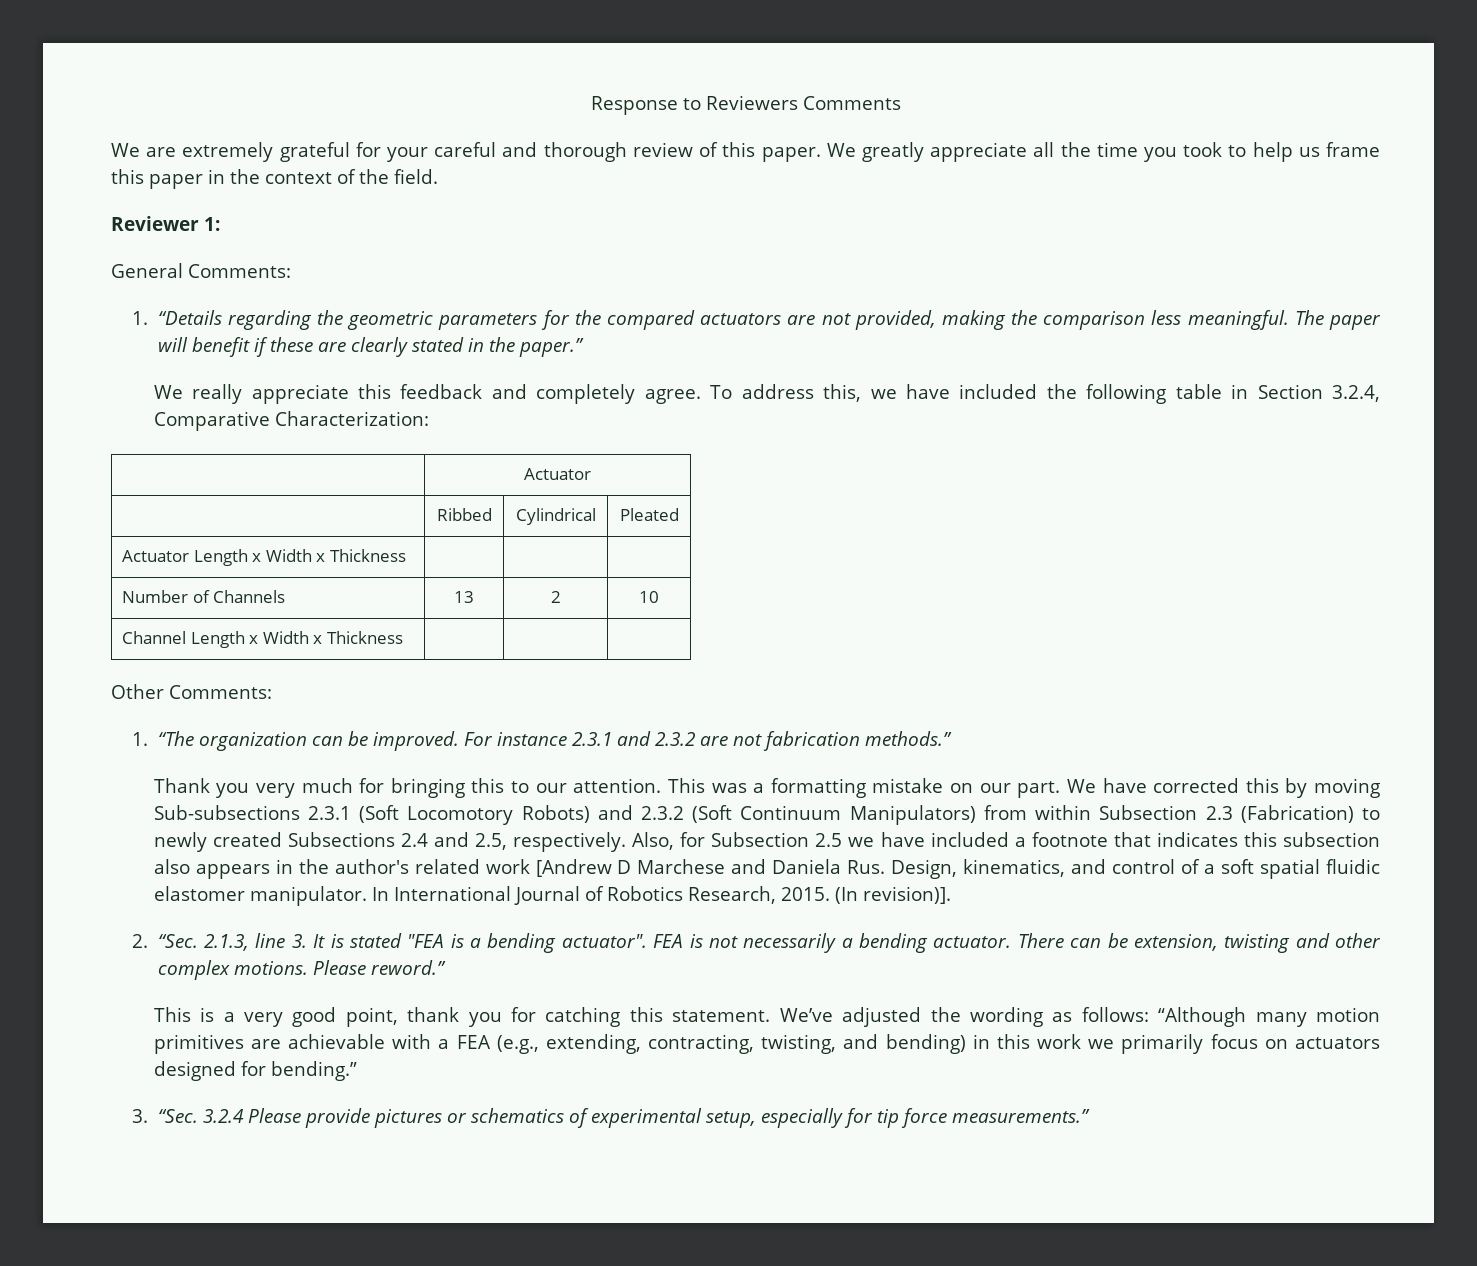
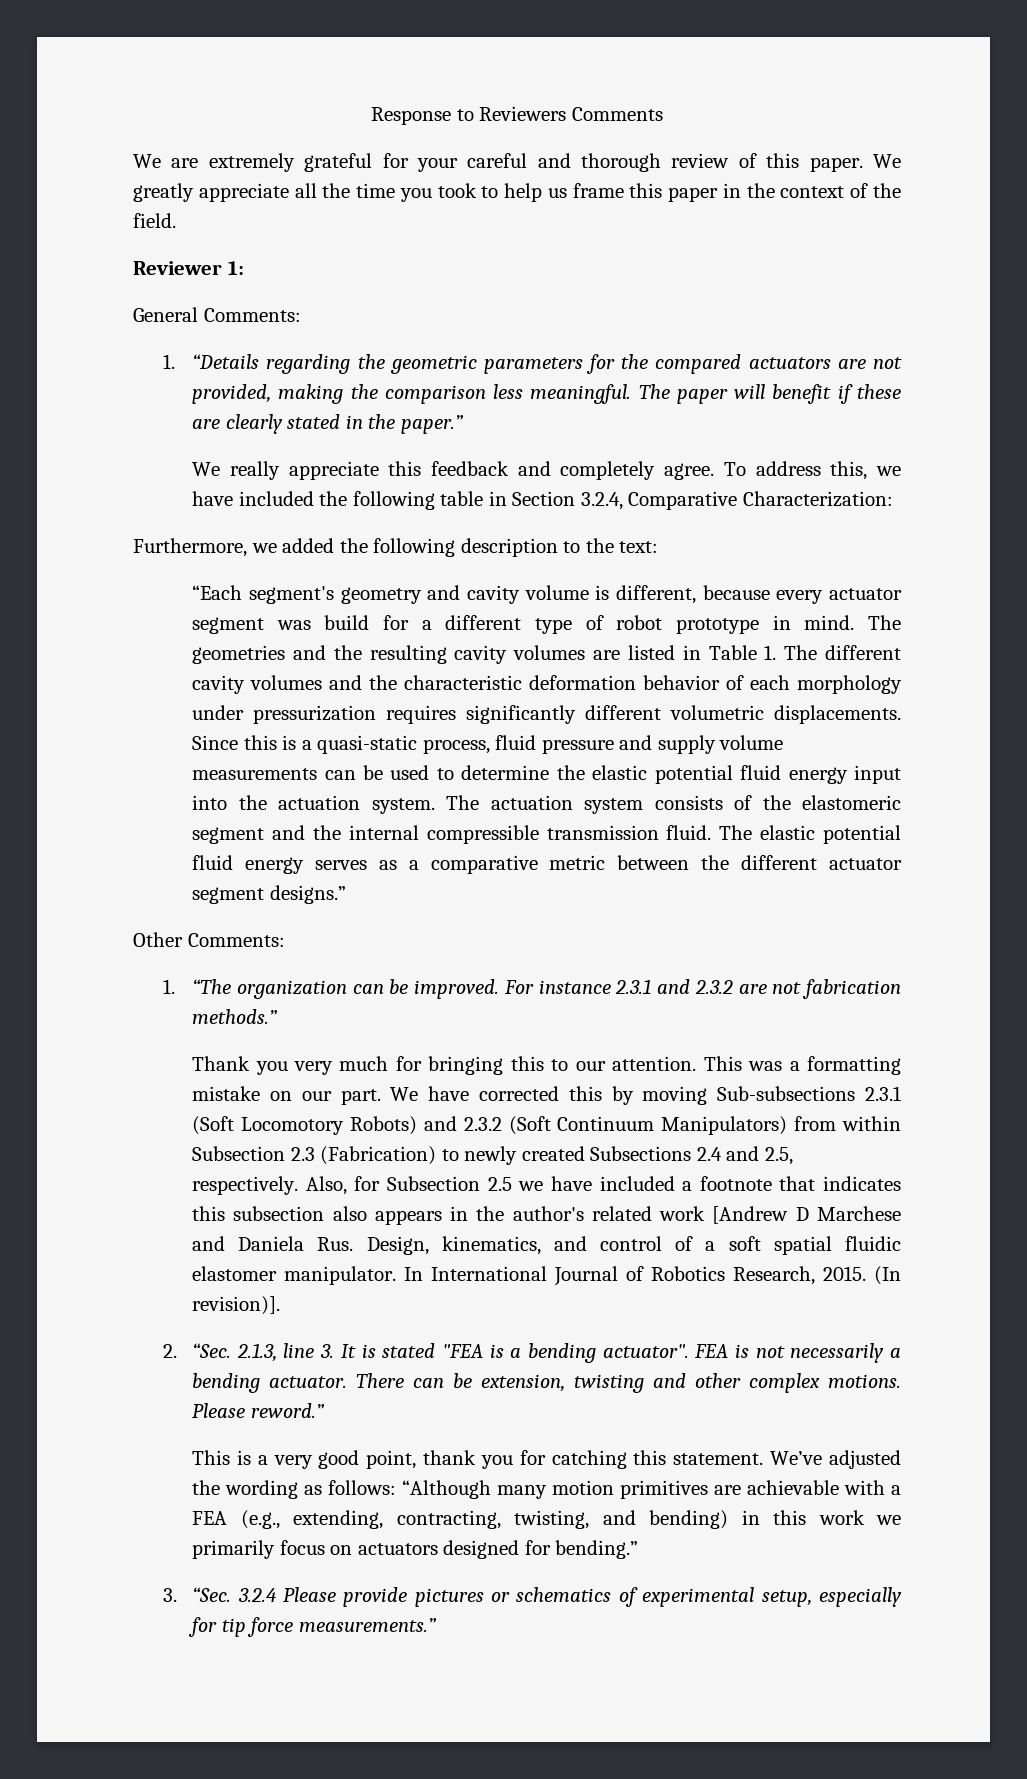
- | Actuator
- | Ribbed | Cylindrical | Pleated
- Actuator Length x Width x Thickness | | |
- Number of Channels | 13 | 2 | 10
- Channel Length x Width x Thickness | | |
+ Furthermore, we added the following description to the text:
+ “Each segment's geometry and cavity volume is different, because every actuator segment was build for a different type of robot prototype in mind. The geometries and the resulting cavity volumes are listed in Table 1. The different cavity volumes and the characteristic deformation behavior of each morphology under pressurization requires significantly different volumetric displacements. Since this is a quasi-static process, fluid pressure and supply volume measurements can be used to determine the elastic potential fluid energy input into the actuation system. The actuation system consists of the elastomeric segment and the internal compressible transmission fluid. The elastic potential fluid energy serves as a comparative metric between the different actuator segment designs.”

